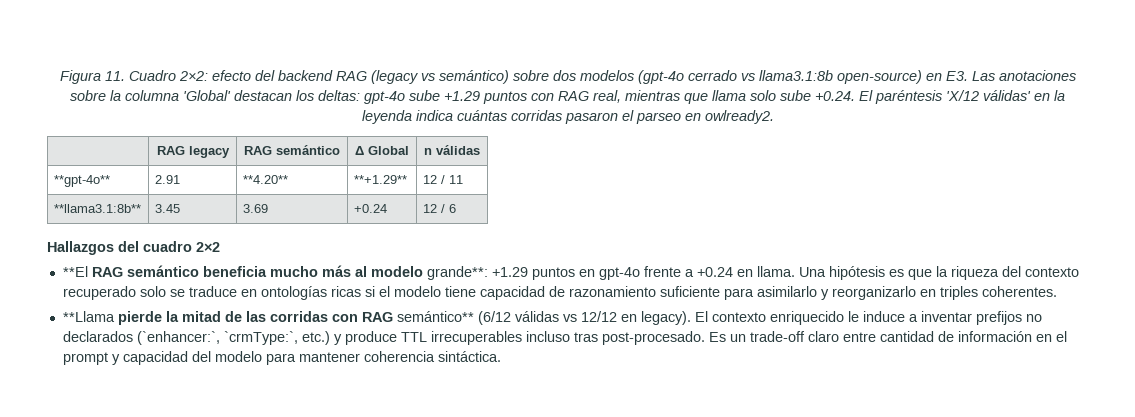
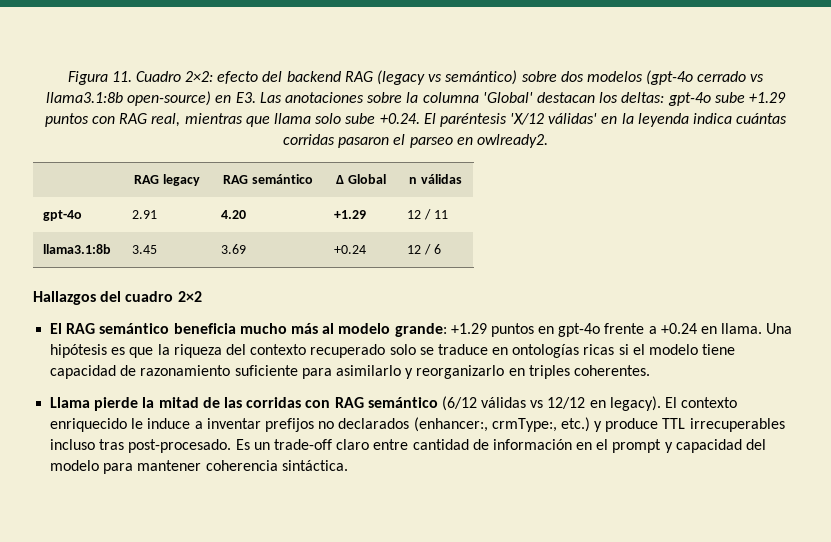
- **gpt-4o** | 2.91 | **4.20** | **+1.29** | 12 / 11
+ gpt-4o | 2.91 | 4.20 | +1.29 | 12 / 11
- **llama3.1:8b** | 3.45 | 3.69 | +0.24 | 12 / 6
+ llama3.1:8b | 3.45 | 3.69 | +0.24 | 12 / 6
- **El RAG semántico beneficia mucho más al modelo grande**: +1.29 puntos en gpt-4o frente a +0.24 en llama.
+ El RAG semántico beneficia mucho más al modelo grande: +1.29 puntos en gpt-4o frente a +0.24 en llama.
- **Llama pierde la mitad de las corridas con RAG semántico** (6/12 válidas vs 12/12 en legacy).
+ Llama pierde la mitad de las corridas con RAG semántico (6/12 válidas vs 12/12 en legacy).
- El contexto enriquecido le induce a inventar prefijos no declarados (`enhancer:`, `crmType:`, etc.) y produce TTL irrecuperables incluso tras post-procesado.
+ El contexto enriquecido le induce a inventar prefijos no declarados (enhancer:, crmType:, etc.) y produce TTL irrecuperables incluso tras post-procesado.

